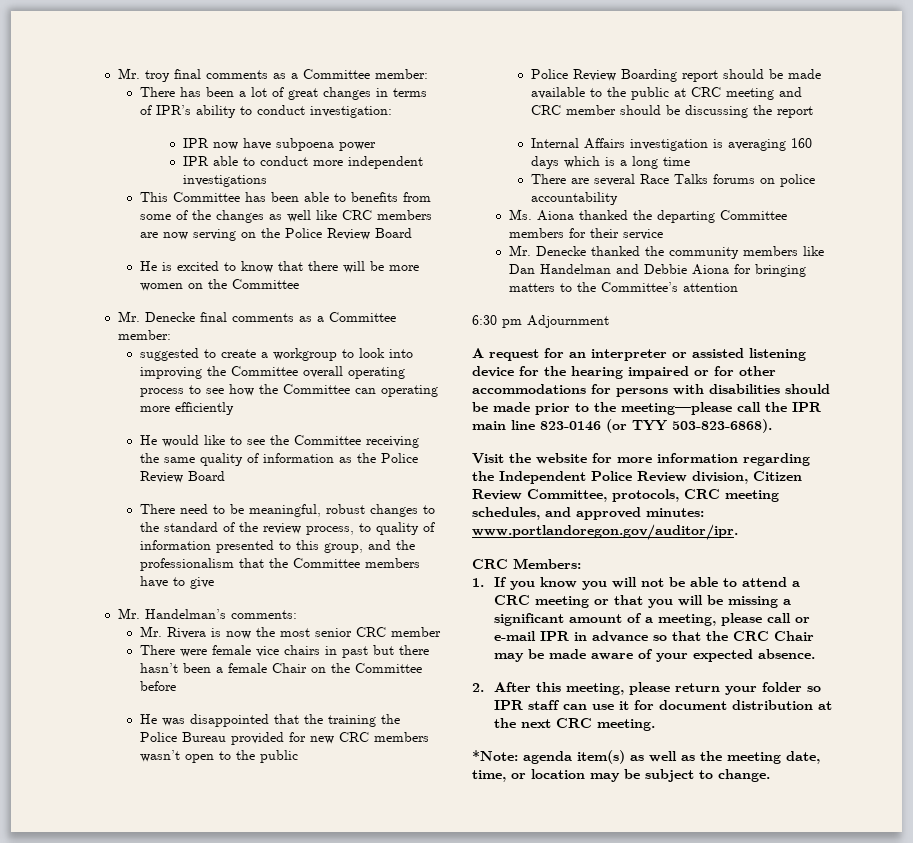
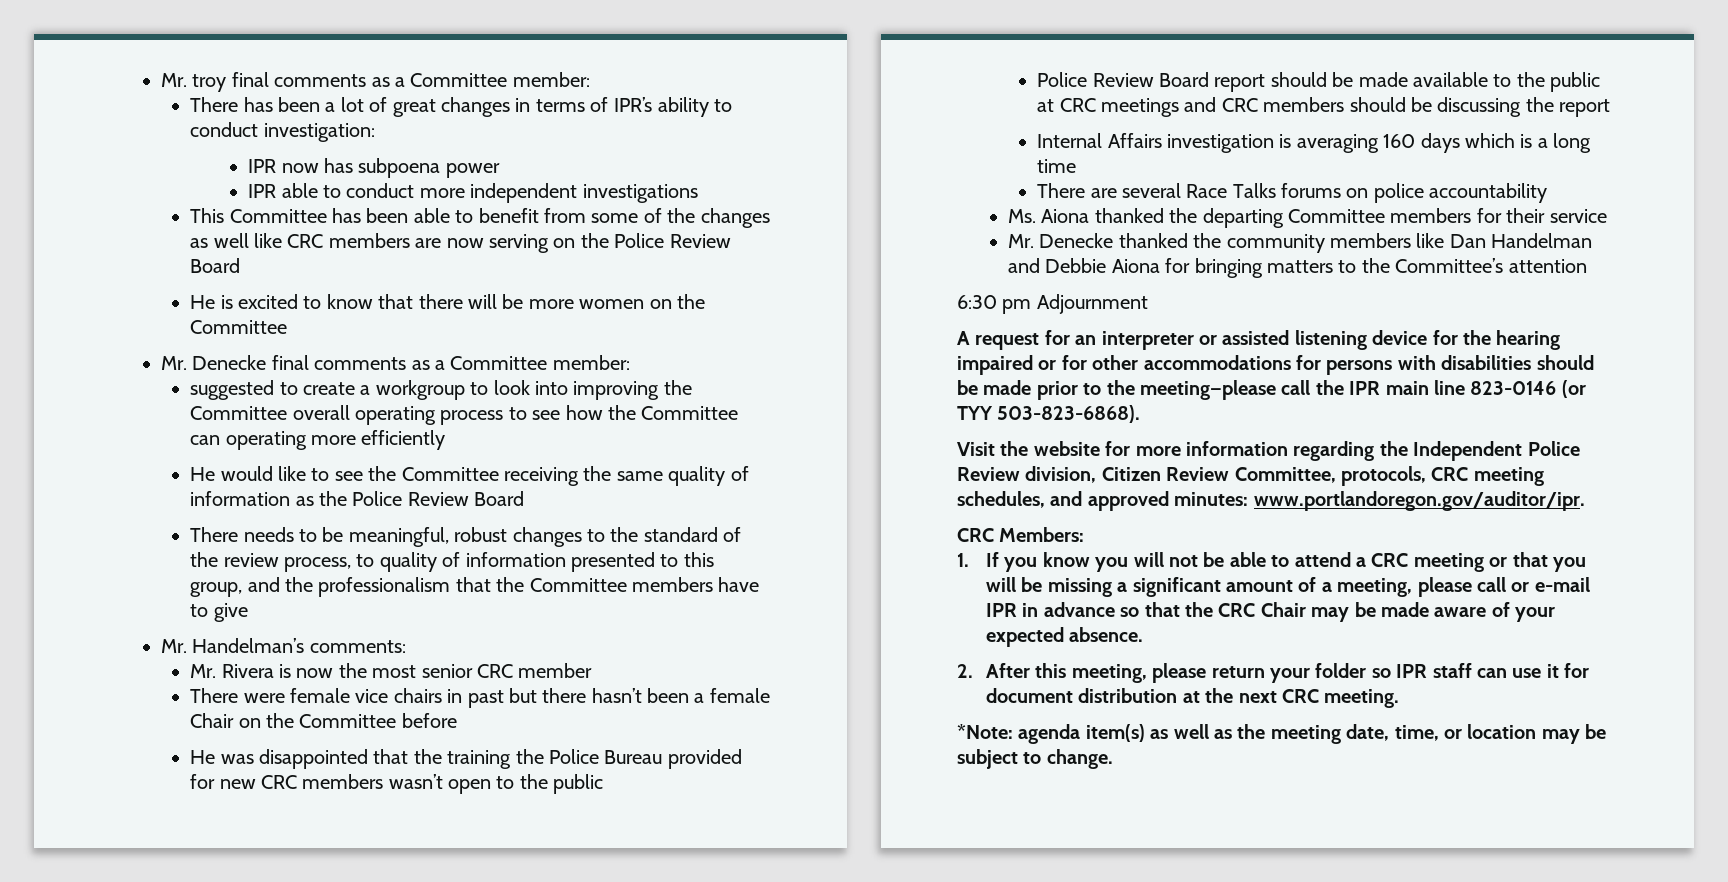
- IPR now have subpoena power
+ IPR now has subpoena power
- This Committee has been able to benefits from some of the changes as well like CRC members are now serving on the Police Review Board
+ This Committee has been able to benefit from some of the changes as well like CRC members are now serving on the Police Review Board
- There need to be meaningful, robust changes to the standard of the review process, to quality of information presented to this group, and the professionalism that the Committee members have to give
+ There needs to be meaningful, robust changes to the standard of the review process, to quality of information presented to this group, and the professionalism that the Committee members have to give
- Police Review Boarding report should be made available to the public at CRC meeting and CRC member should be discussing the report
+ Police Review Board report should be made available to the public at CRC meetings and CRC members should be discussing the report

